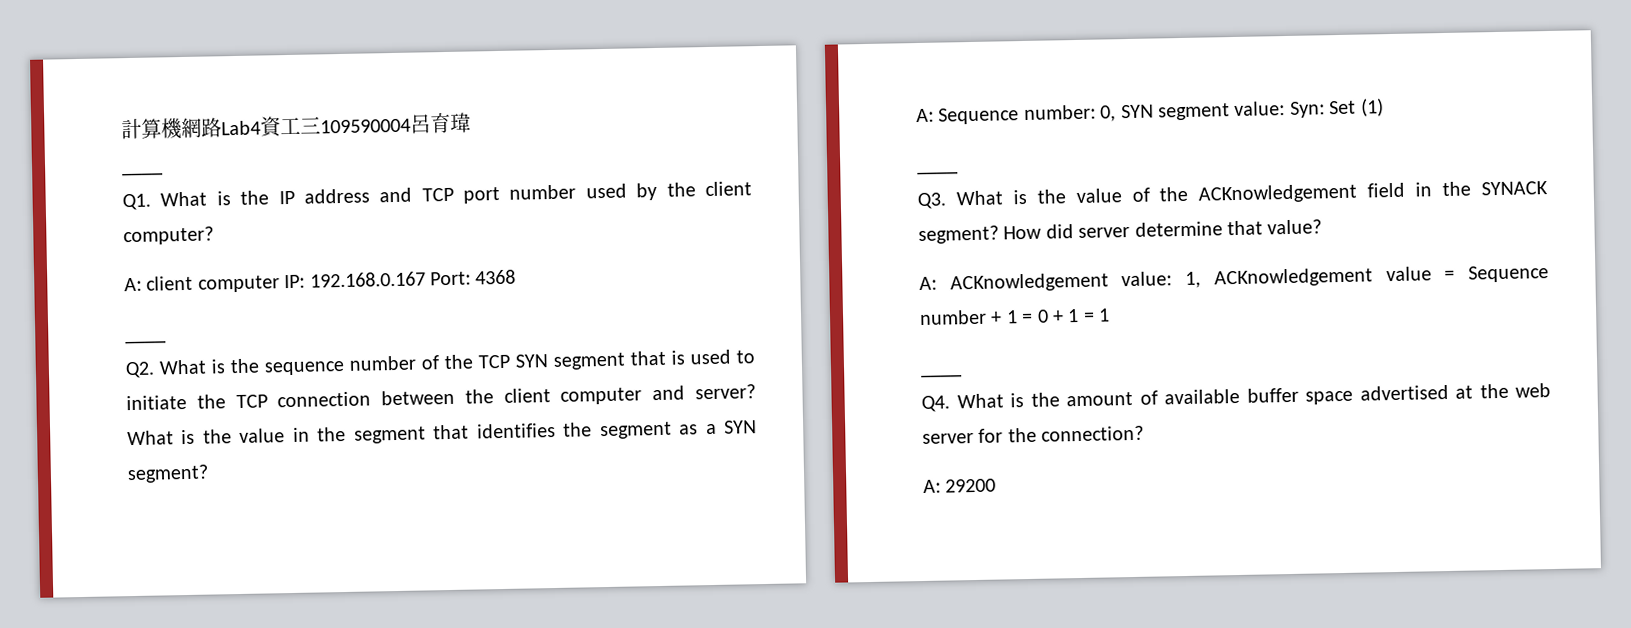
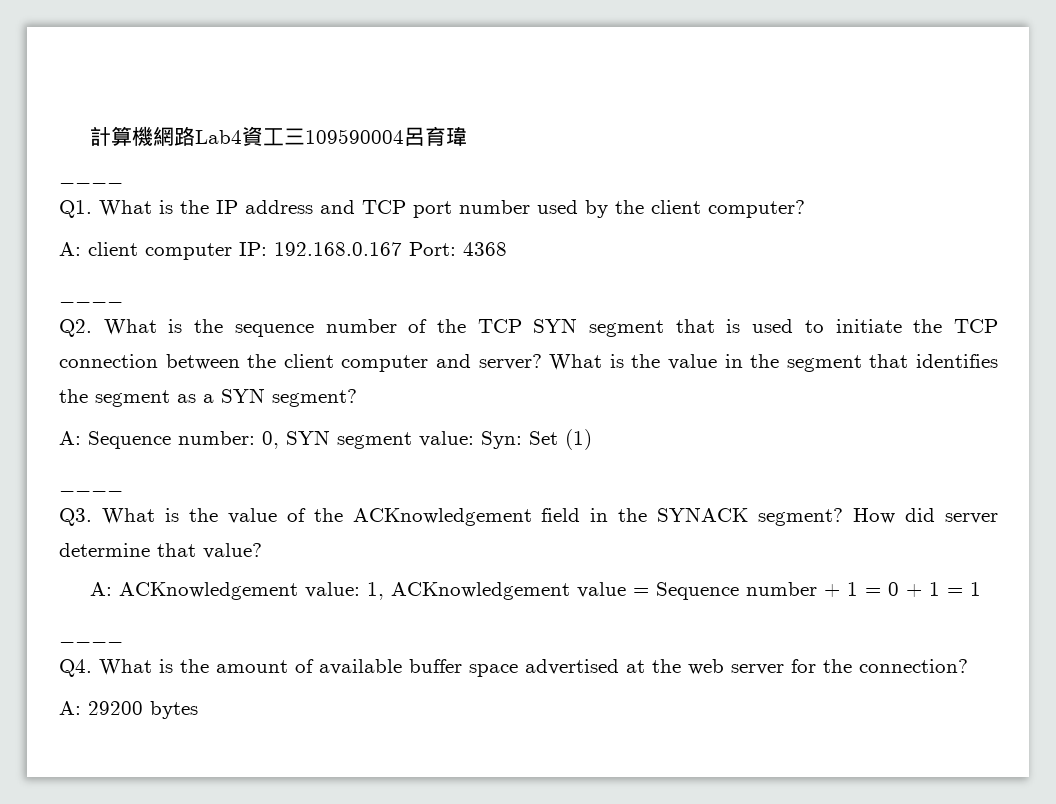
- A: 29200
+ A: 29200 bytes

